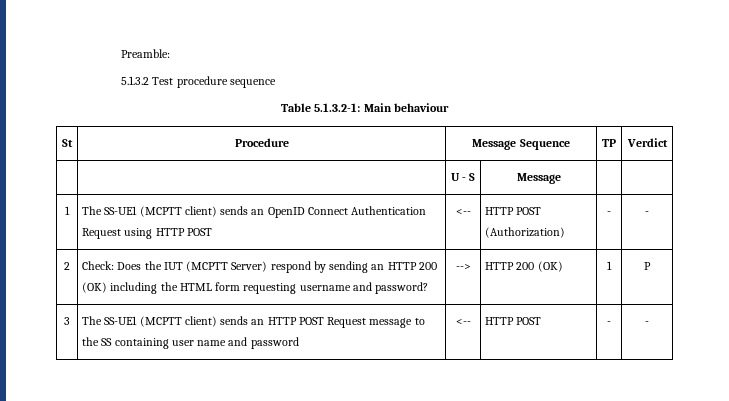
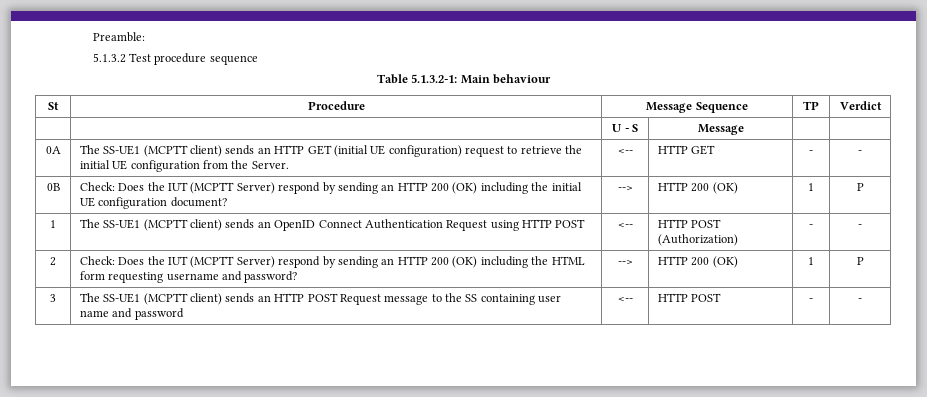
+ 0A | The SS-UE1 (MCPTT client) sends an HTTP GET (initial UE configuration) request to retrieve the initial UE configuration from the Server. | <-- | HTTP GET | - | -
+ 0B | Check: Does the IUT (MCPTT Server) respond by sending an HTTP 200 (OK) including the initial UE configuration document? | --> | HTTP 200 (OK) | 1 | P

